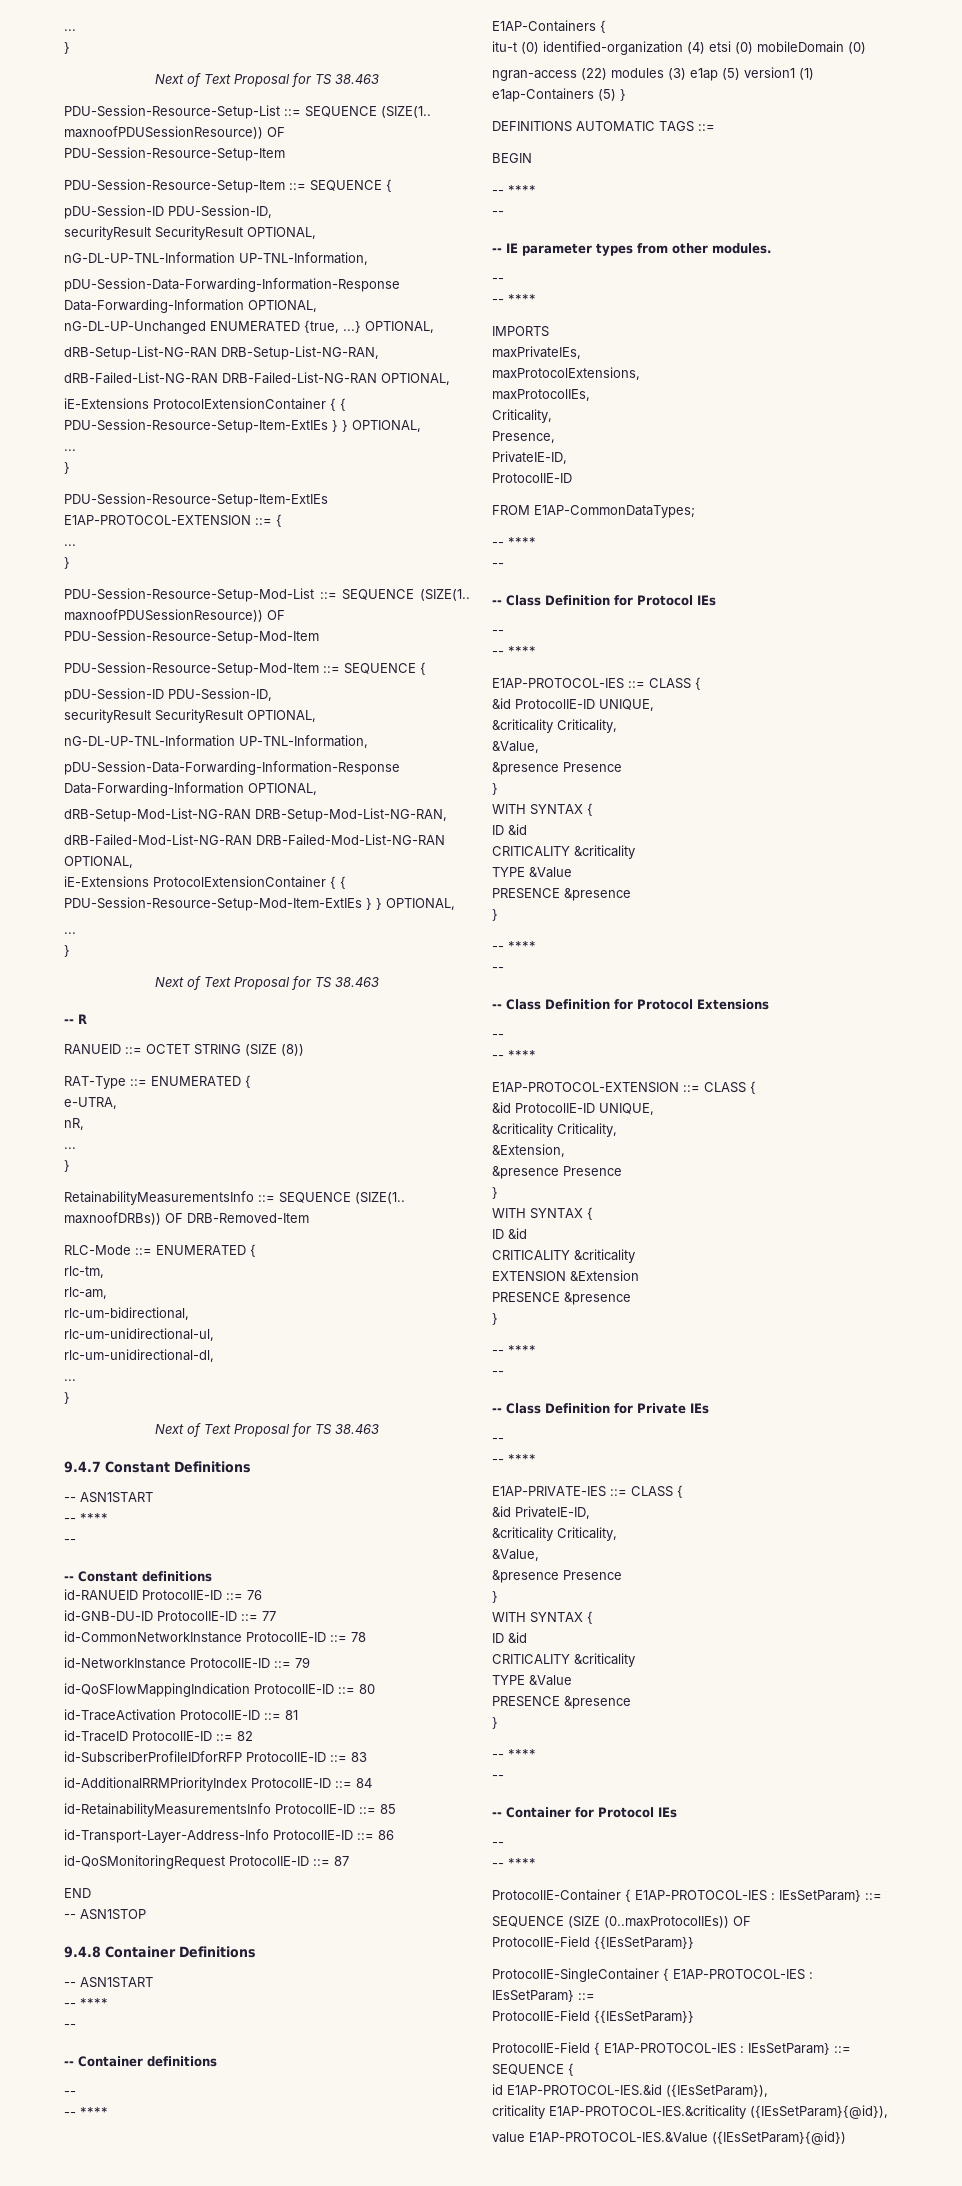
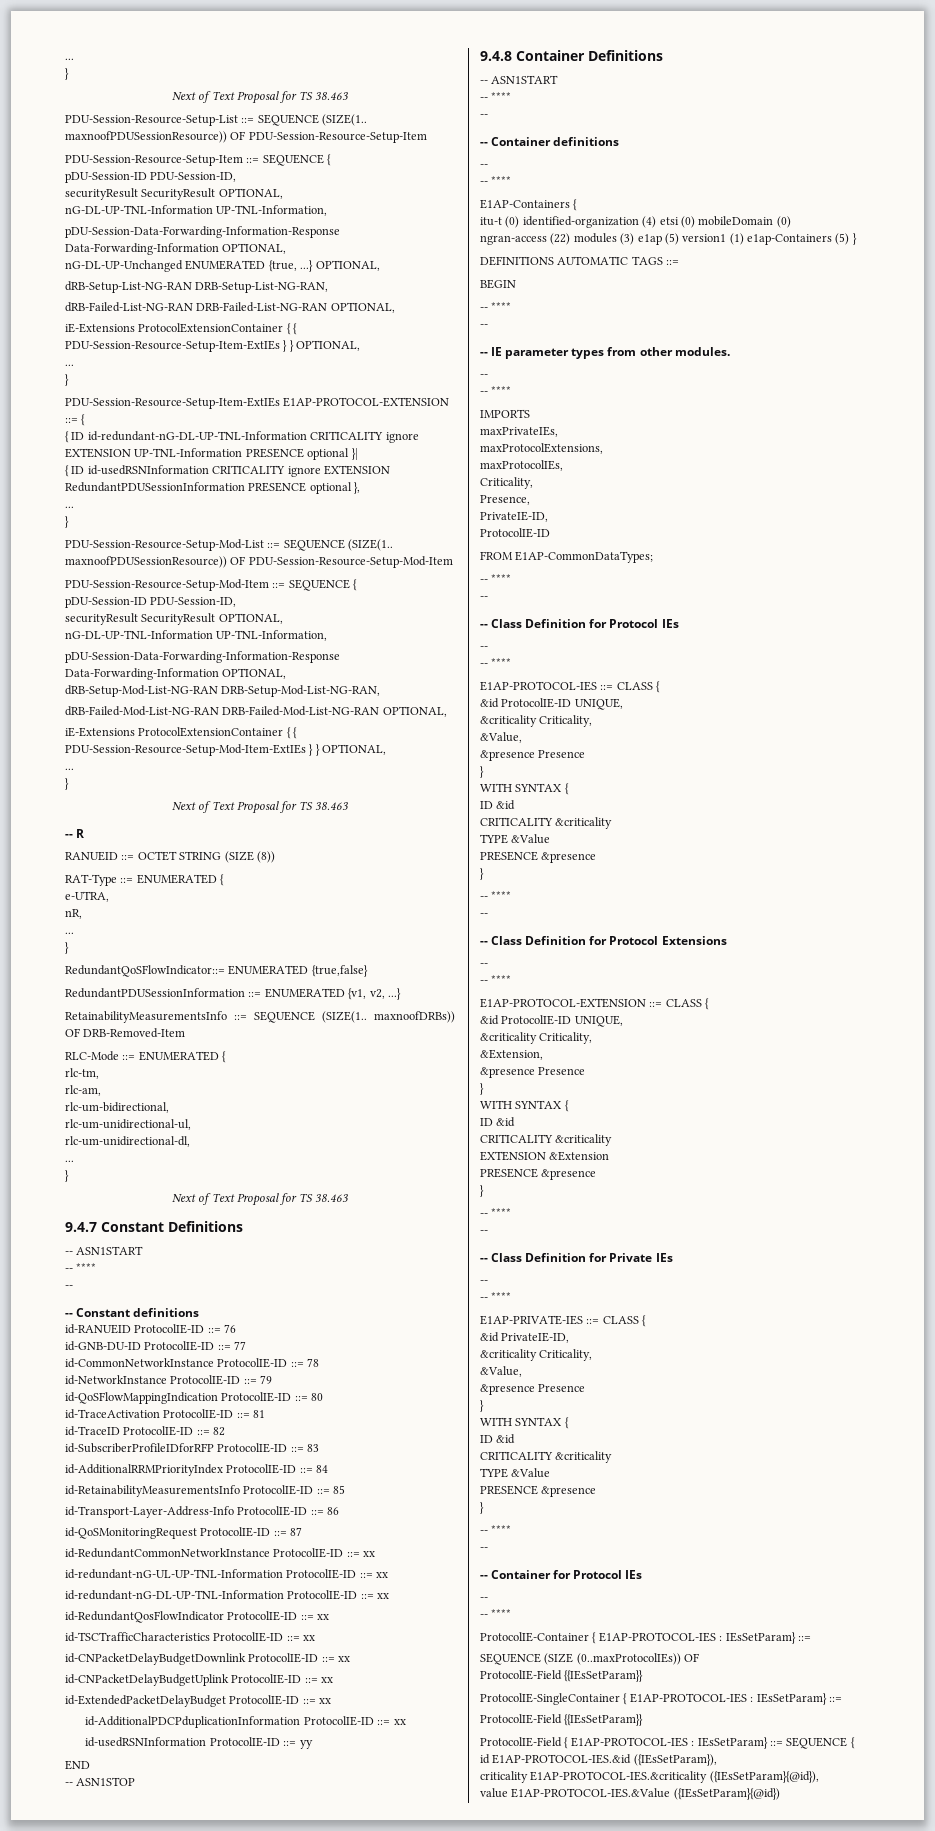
+ { ID id-redundant-nG-DL-UP-TNL-Information CRITICALITY ignore EXTENSION UP-TNL-Information PRESENCE optional }|
+ { ID id-usedRSNInformation CRITICALITY ignore EXTENSION RedundantPDUSessionInformation PRESENCE optional },
+ RedundantQoSFlowIndicator::= ENUMERATED {true,false}
+ RedundantPDUSessionInformation ::= ENUMERATED {v1, v2, ...}
+ id-RedundantCommonNetworkInstance ProtocolIE-ID ::= xx
+ id-redundant-nG-UL-UP-TNL-Information ProtocolIE-ID ::= xx
+ id-redundant-nG-DL-UP-TNL-Information ProtocolIE-ID ::= xx
+ id-RedundantQosFlowIndicator ProtocolIE-ID ::= xx
+ id-TSCTrafficCharacteristics ProtocolIE-ID ::= xx
+ id-CNPacketDelayBudgetDownlink ProtocolIE-ID ::= xx
+ id-CNPacketDelayBudgetUplink ProtocolIE-ID ::= xx
+ id-ExtendedPacketDelayBudget ProtocolIE-ID ::= xx
+ id-AdditionalPDCPduplicationInformation ProtocolIE-ID ::= xx
+ id-usedRSNInformation ProtocolIE-ID ::= yy

